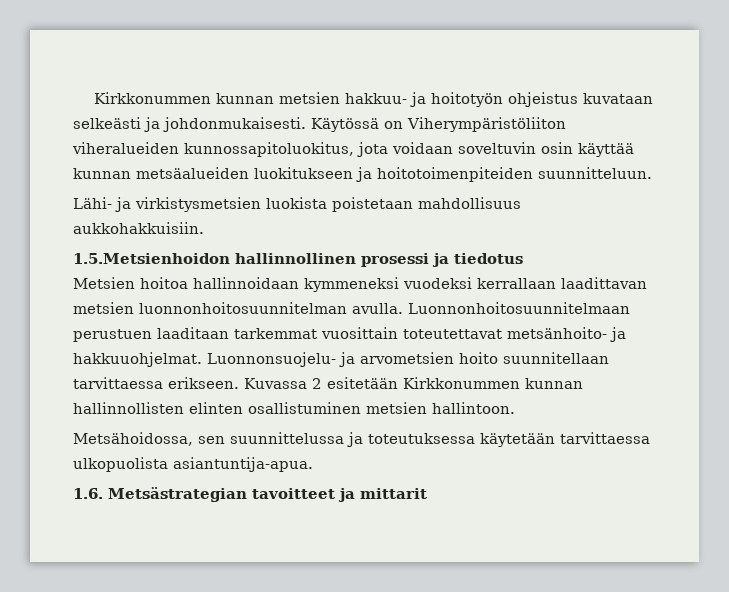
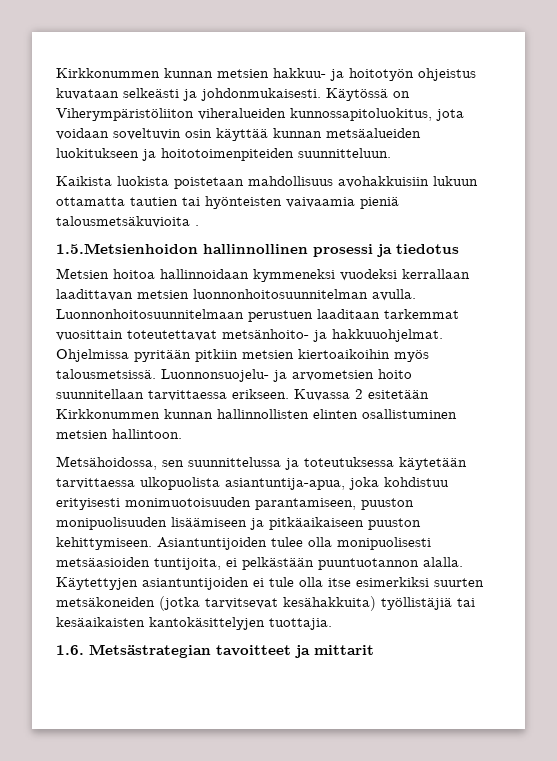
- Lähi- ja virkistysmetsien luokista poistetaan mahdollisuus aukkohakkuisiin.
+ Kaikista luokista poistetaan mahdollisuus avohakkuisiin lukuun ottamatta tautien tai hyönteisten vaivaamia pieniä talousmetsäkuvioita .
+ Ohjelmissa pyritään pitkiin metsien kiertoaikoihin myös talousmetsissä.
- Metsähoidossa, sen suunnittelussa ja toteutuksessa käytetään tarvittaessa ulkopuolista asiantuntija-apua.
+ Metsähoidossa, sen suunnittelussa ja toteutuksessa käytetään tarvittaessa ulkopuolista asiantuntija-apua, joka kohdistuu erityisesti monimuotoisuuden parantamiseen, puuston monipuolisuuden lisäämiseen ja pitkäaikaiseen puuston kehittymiseen. Asiantuntijoiden tulee olla monipuolisesti metsäasioiden tuntijoita, ei pelkästään puuntuotannon alalla. Käytettyjen asiantuntijoiden ei tule olla itse esimerkiksi suurten metsäkoneiden (jotka tarvitsevat kesähakkuita) työllistäjiä tai kesäaikaisten kantokäsittelyjen tuottajia.

